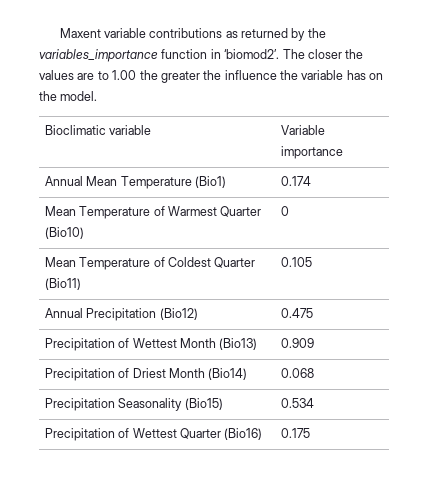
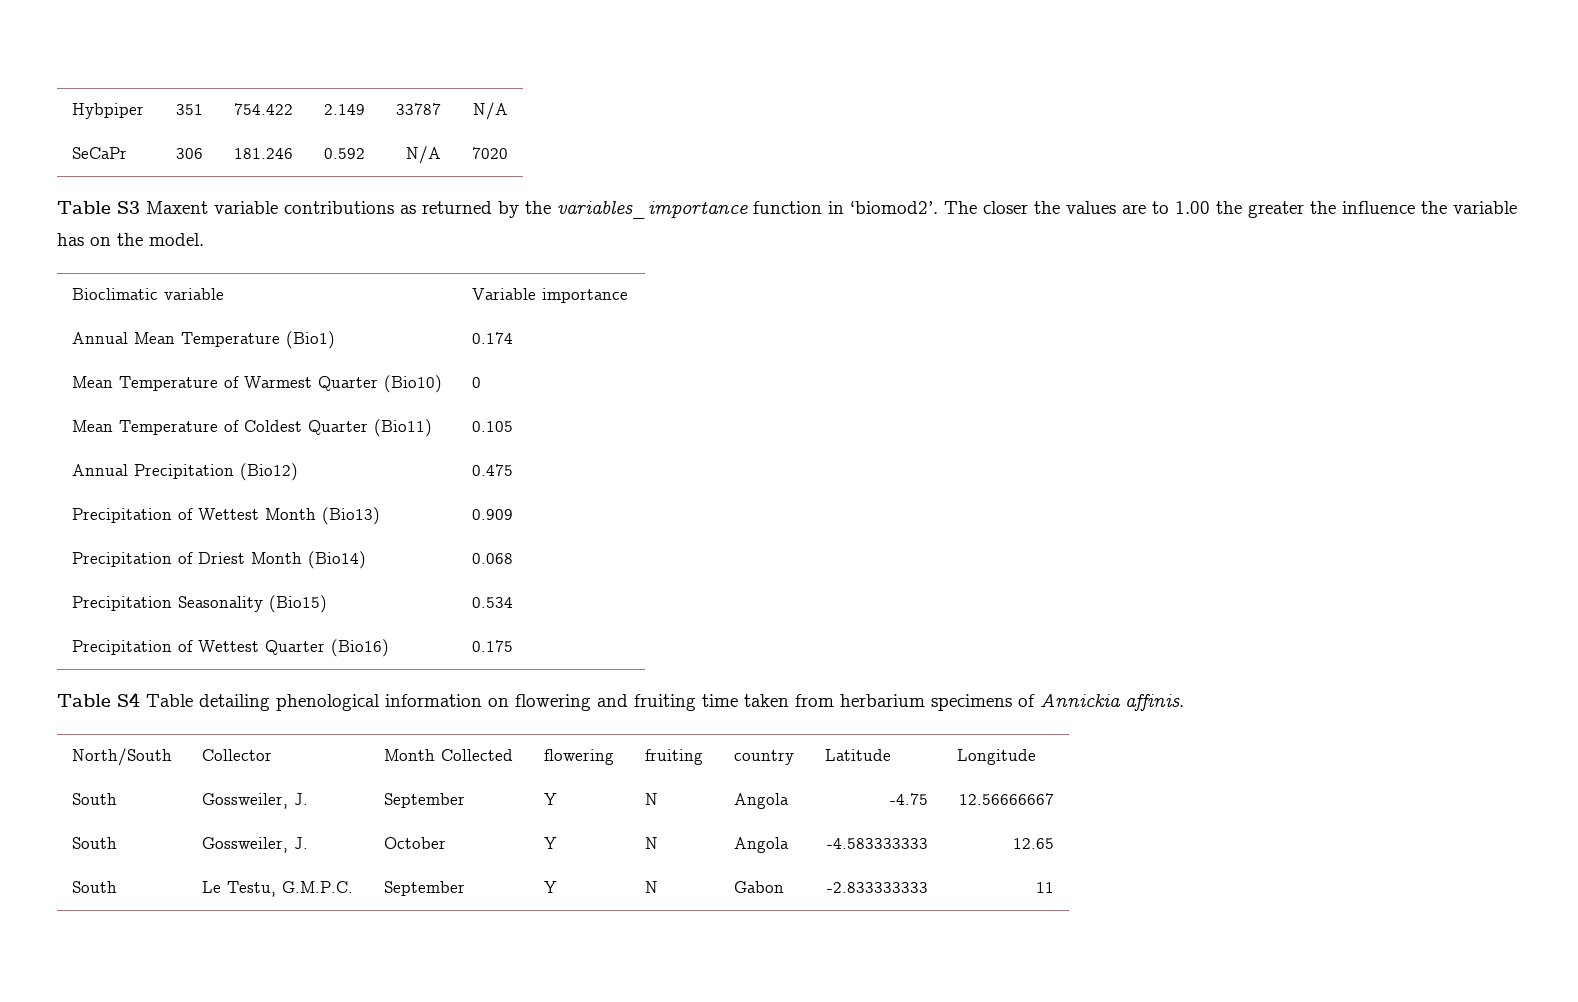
- Maxent variable contributions as returned by the variables_importance function in ‘biomod2’.
+ Hybpiper | 351 | 754.422 | 2.149 | 33787 | N/A
+ SeCaPr | 306 | 181.246 | 0.592 | N/A | 7020
+ Table S3 Maxent variable contributions as returned by the variables_importance function in ‘biomod2’.
+ Table S4 Table detailing phenological information on flowering and fruiting time taken from herbarium specimens of Annickia affinis.
+ North/South | Collector | Month Collected | flowering | fruiting | country | Latitude | Longitude
+ South | Gossweiler, J. | September | Y | N | Angola | -4.75 | 12.56666667
+ South | Gossweiler, J. | October | Y | N | Angola | -4.583333333 | 12.65
+ South | Le Testu, G.M.P.C. | September | Y | N | Gabon | -2.833333333 | 11

